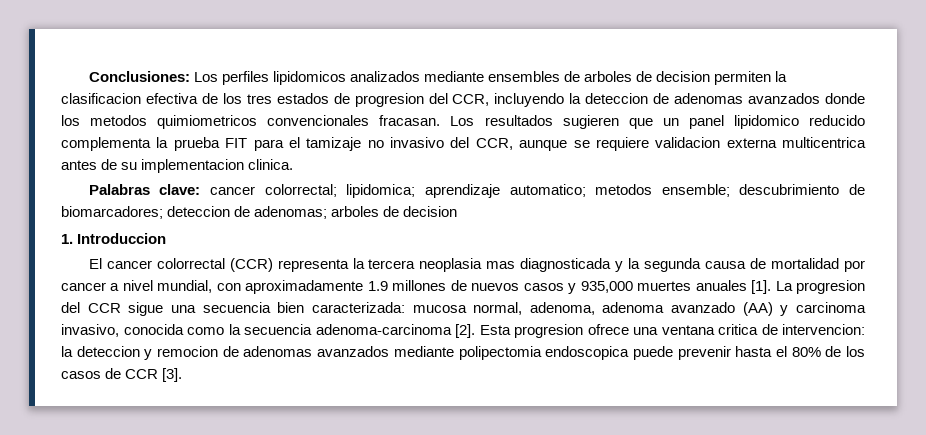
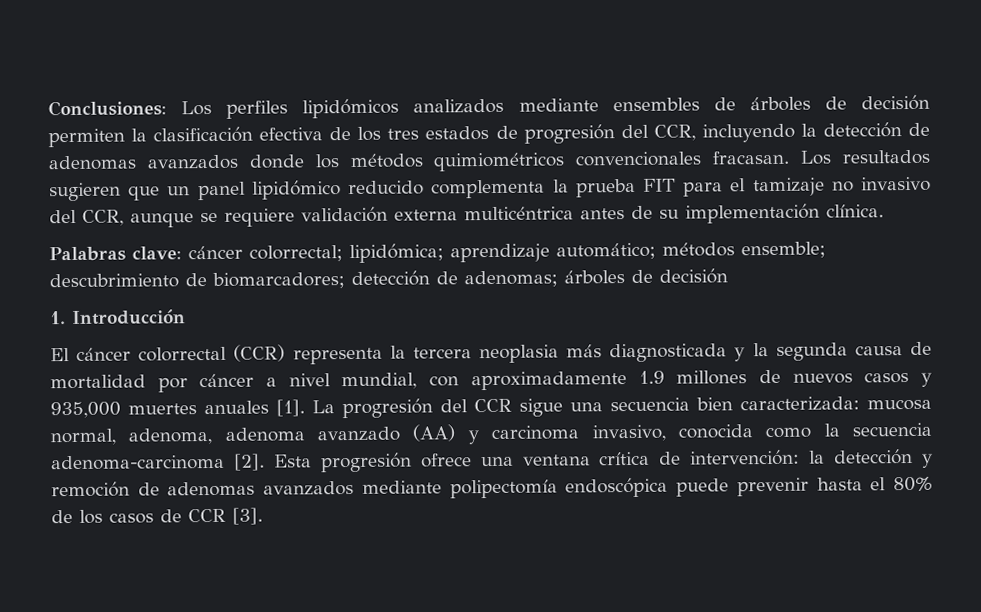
- Conclusiones: Los perfiles lipidomicos analizados mediante ensembles de arboles de decision permiten la clasificacion efectiva de los tres estados de progresion del CCR, incluyendo la deteccion de adenomas avanzados donde los metodos quimiometricos convencionales fracasan.
+ Conclusiones: Los perfiles lipidómicos analizados mediante ensembles de árboles de decisión permiten la clasificación efectiva de los tres estados de progresión del CCR, incluyendo la detección de adenomas avanzados donde los métodos quimiométricos convencionales fracasan.
- Los resultados sugieren que un panel lipidomico reducido complementa la prueba FIT para el tamizaje no invasivo del CCR, aunque se requiere validacion externa multicentrica antes de su implementacion clinica.
+ Los resultados sugieren que un panel lipidómico reducido complementa la prueba FIT para el tamizaje no invasivo del CCR, aunque se requiere validación externa multicéntrica antes de su implementación clínica.
- Palabras clave: cancer colorrectal; lipidomica; aprendizaje automatico; metodos ensemble; descubrimiento de biomarcadores; deteccion de adenomas; arboles de decision
+ Palabras clave: cáncer colorrectal; lipidómica; aprendizaje automático; métodos ensemble; descubrimiento de biomarcadores; detección de adenomas; árboles de decisión
- 1. Introduccion
+ 1. Introducción
- El cancer colorrectal (CCR) representa la tercera neoplasia mas diagnosticada y la segunda causa de mortalidad por cancer a nivel mundial, con aproximadamente 1.9 millones de nuevos casos y 935,000 muertes anuales [1].
+ El cáncer colorrectal (CCR) representa la tercera neoplasia más diagnosticada y la segunda causa de mortalidad por cáncer a nivel mundial, con aproximadamente 1.9 millones de nuevos casos y 935,000 muertes anuales [1].
- La progresion del CCR sigue una secuencia bien caracterizada: mucosa normal, adenoma, adenoma avanzado (AA) y carcinoma invasivo, conocida como la secuencia adenoma-carcinoma [2].
+ La progresión del CCR sigue una secuencia bien caracterizada: mucosa normal, adenoma, adenoma avanzado (AA) y carcinoma invasivo, conocida como la secuencia adenoma-carcinoma [2].
- Esta progresion ofrece una ventana critica de intervencion: la deteccion y remocion de adenomas avanzados mediante polipectomia endoscopica puede prevenir hasta el 80% de los casos de CCR [3].
+ Esta progresión ofrece una ventana crítica de intervención: la detección y remoción de adenomas avanzados mediante polipectomía endoscópica puede prevenir hasta el 80% de los casos de CCR [3].

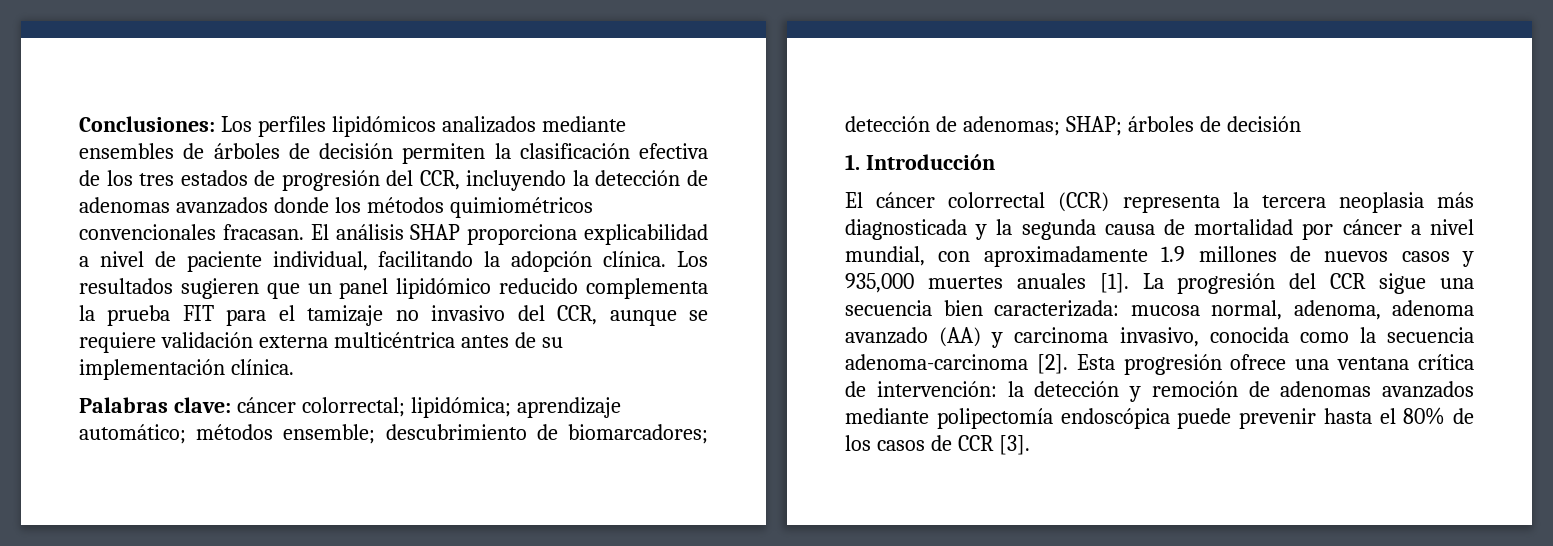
+ El análisis SHAP proporciona explicabilidad a nivel de paciente individual, facilitando la adopción clínica.
- Palabras clave: cáncer colorrectal; lipidómica; aprendizaje automático; métodos ensemble; descubrimiento de biomarcadores; detección de adenomas; árboles de decisión
+ Palabras clave: cáncer colorrectal; lipidómica; aprendizaje automático; métodos ensemble; descubrimiento de biomarcadores; detección de adenomas; SHAP; árboles de decisión

